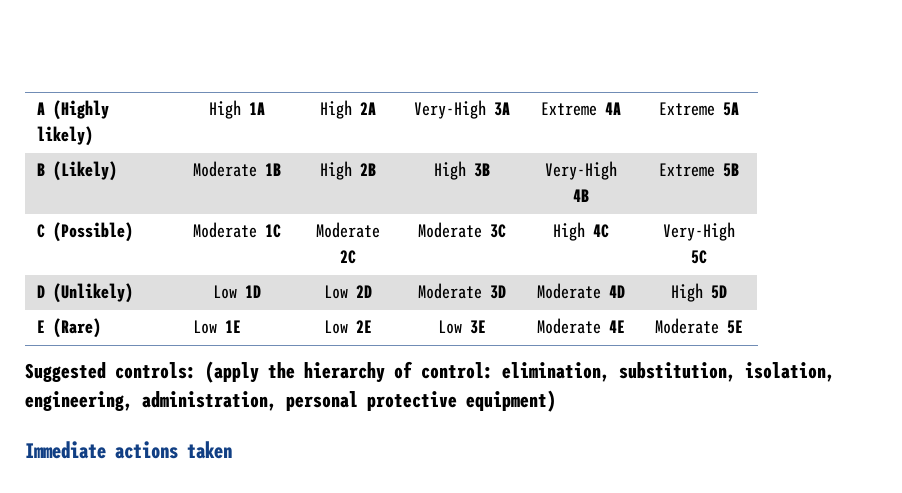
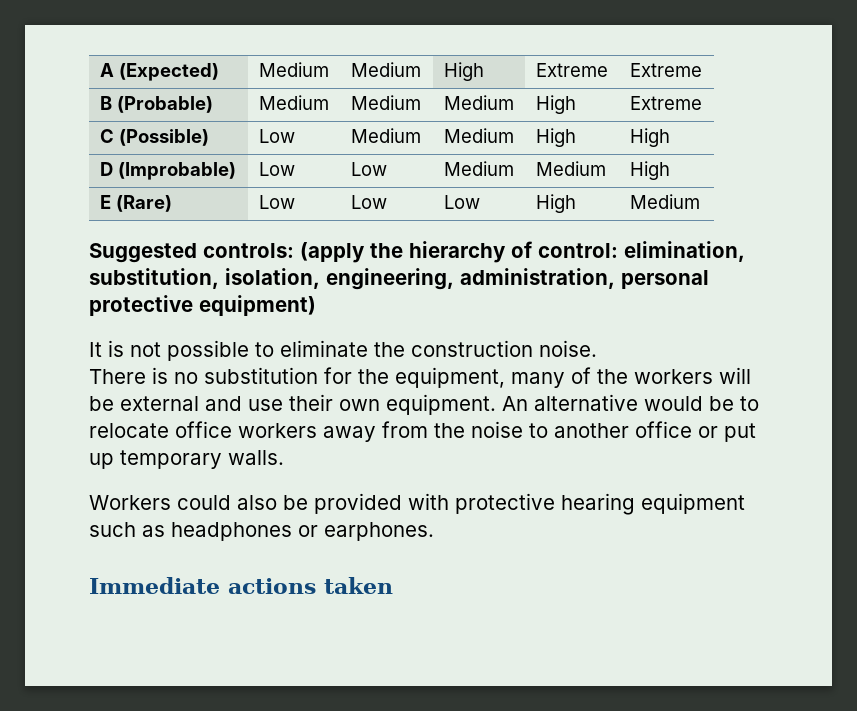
- A (Highly likely) | High 1A | High 2A | Very-High 3A | Extreme 4A | Extreme 5A
- B (Likely) | Moderate 1B | High 2B | High 3B | Very-High 4B | Extreme 5B
- C (Possible) | Moderate 1C | Moderate 2C | Moderate 3C | High 4C | Very-High 5C
+ A (Expected) | Medium | Medium | High | Extreme | Extreme
+ B (Probable) | Medium | Medium | Medium | High | Extreme
+ C (Possible) | Low | Medium | Medium | High | High
- D (Unlikely) | Low 1D | Low 2D | Moderate 3D | Moderate 4D | High 5D
+ D (Improbable) | Low | Low | Medium | Medium | High
- E (Rare) | Low 1E | Low 2E | Low 3E | Moderate 4E | Moderate 5E
+ E (Rare) | Low | Low | Low | High | Medium
+ It is not possible to eliminate the construction noise.
+ There is no substitution for the equipment, many of the workers will be external and use their own equipment. An alternative would be to relocate office workers away from the noise to another office or put up temporary walls.
+ Workers could also be provided with protective hearing equipment such as headphones or earphones.

